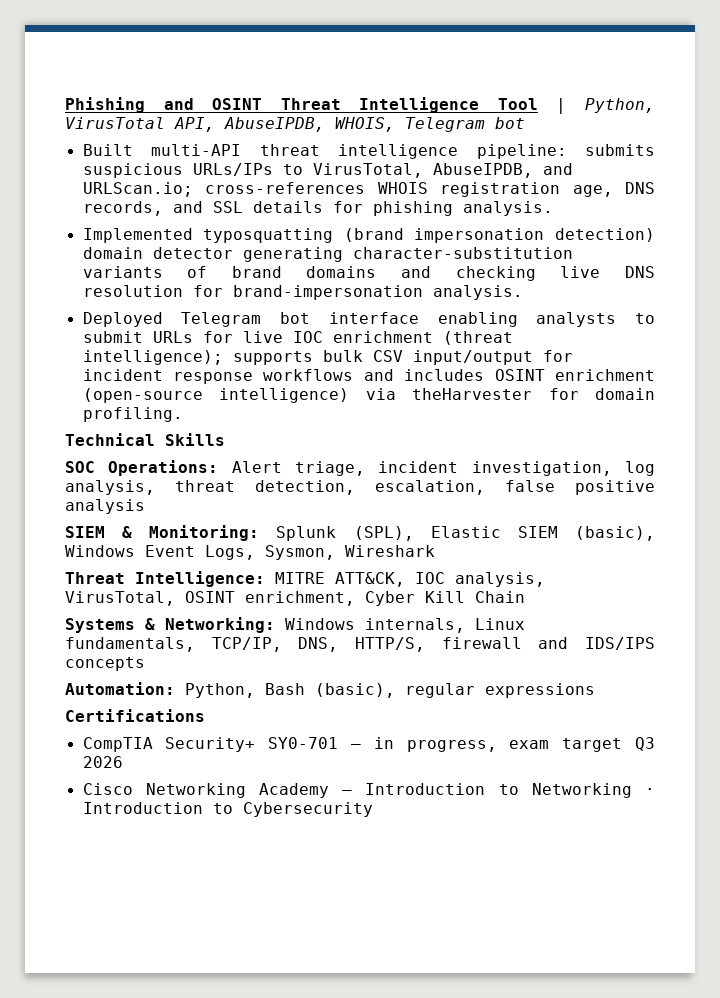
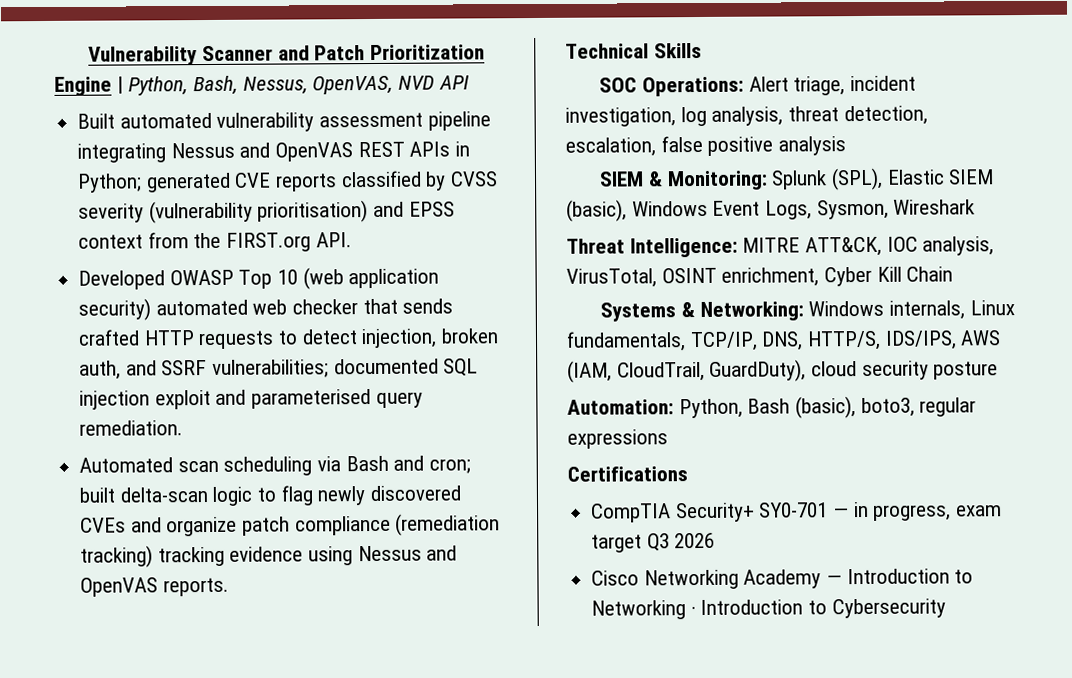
- Phishing and OSINT Threat Intelligence Tool | Python, VirusTotal API, AbuseIPDB, WHOIS, Telegram bot
- Built multi-API threat intelligence pipeline: submits suspicious URLs/IPs to VirusTotal, AbuseIPDB, and URLScan.io; cross-references WHOIS registration age, DNS records, and SSL details for phishing analysis.
- Implemented typosquatting (brand impersonation detection) domain detector generating character-substitution variants of brand domains and checking live DNS resolution for brand-impersonation analysis.
- Deployed Telegram bot interface enabling analysts to submit URLs for live IOC enrichment (threat intelligence); supports bulk CSV input/output for incident response workflows and includes OSINT enrichment (open-source intelligence) via theHarvester for domain profiling.
+ Vulnerability Scanner and Patch Prioritization Engine | Python, Bash, Nessus, OpenVAS, NVD API
+ Built automated vulnerability assessment pipeline integrating Nessus and OpenVAS REST APIs in Python; generated CVE reports classified by CVSS severity (vulnerability prioritisation) and EPSS context from the FIRST.org API.
+ Developed OWASP Top 10 (web application security) automated web checker that sends crafted HTTP requests to detect injection, broken auth, and SSRF vulnerabilities; documented SQL injection exploit and parameterised query remediation.
+ Automated scan scheduling via Bash and cron; built delta-scan logic to flag newly discovered CVEs and organize patch compliance (remediation tracking) tracking evidence using Nessus and OpenVAS reports.
- Systems & Networking: Windows internals, Linux fundamentals, TCP/IP, DNS, HTTP/S, firewall and IDS/IPS concepts
+ Systems & Networking: Windows internals, Linux fundamentals, TCP/IP, DNS, HTTP/S, IDS/IPS, AWS (IAM, CloudTrail, GuardDuty), cloud security posture
- Automation: Python, Bash (basic), regular expressions
+ Automation: Python, Bash (basic), boto3, regular expressions

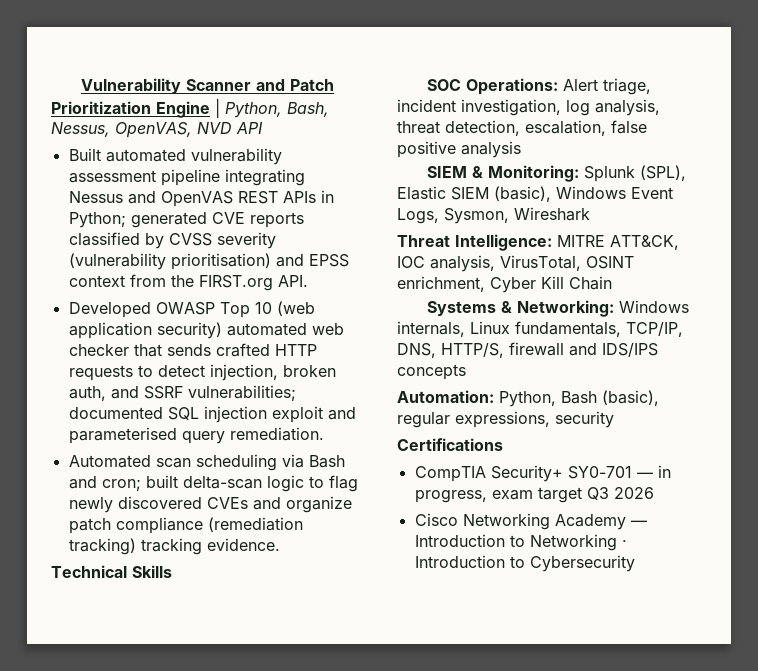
- Automated scan scheduling via Bash and cron; built delta-scan logic to flag newly discovered CVEs and organize patch compliance (remediation tracking) tracking evidence using Nessus and OpenVAS reports.
+ Automated scan scheduling via Bash and cron; built delta-scan logic to flag newly discovered CVEs and organize patch compliance (remediation tracking) tracking evidence.
- Systems & Networking: Windows internals, Linux fundamentals, TCP/IP, DNS, HTTP/S, IDS/IPS, AWS (IAM, CloudTrail, GuardDuty), cloud security posture
+ Systems & Networking: Windows internals, Linux fundamentals, TCP/IP, DNS, HTTP/S, firewall and IDS/IPS concepts
- Automation: Python, Bash (basic), boto3, regular expressions
+ Automation: Python, Bash (basic), regular expressions, security

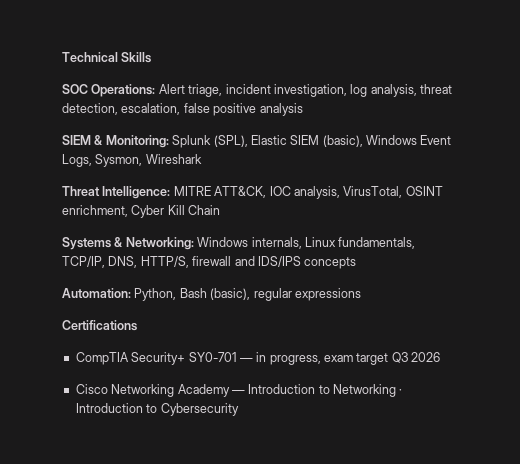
- Vulnerability Scanner and Patch Prioritization Engine | Python, Bash, Nessus, OpenVAS, NVD API
- Built automated vulnerability assessment pipeline integrating Nessus and OpenVAS REST APIs in Python; generated CVE reports classified by CVSS severity (vulnerability prioritisation) and EPSS context from the FIRST.org API.
- Developed OWASP Top 10 (web application security) automated web checker that sends crafted HTTP requests to detect injection, broken auth, and SSRF vulnerabilities; documented SQL injection exploit and parameterised query remediation.
- Automated scan scheduling via Bash and cron; built delta-scan logic to flag newly discovered CVEs and organize patch compliance (remediation tracking) tracking evidence.
- Automation: Python, Bash (basic), regular expressions, security
+ Automation: Python, Bash (basic), regular expressions

